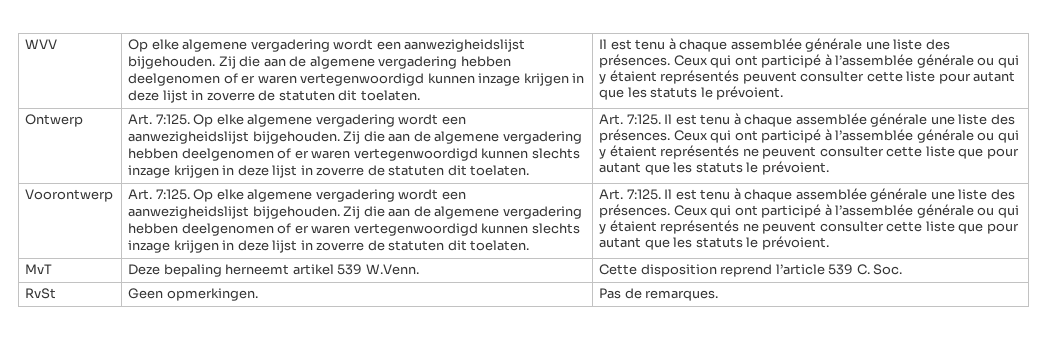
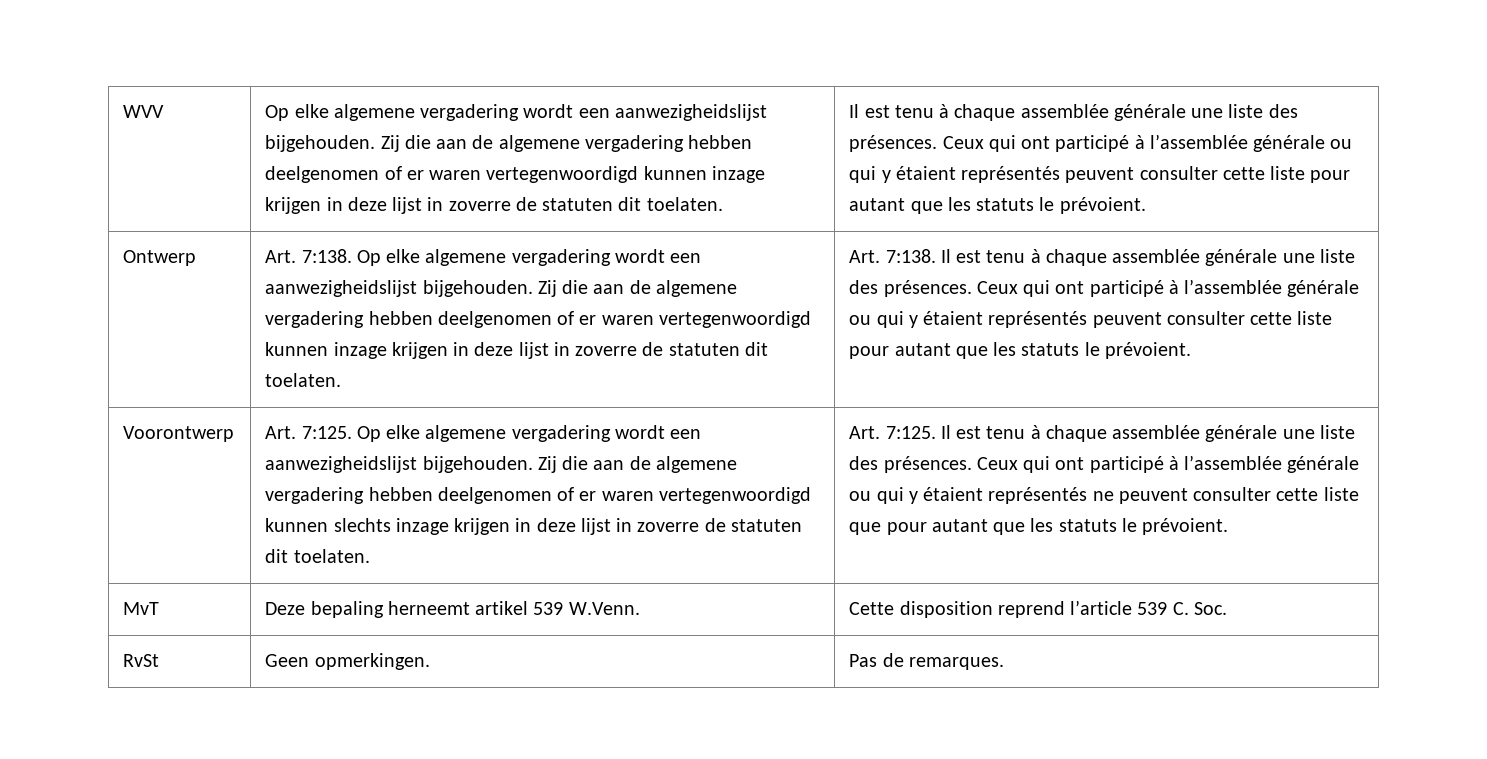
- Ontwerp | Art. 7:125. Op elke algemene vergadering wordt een aanwezigheidslijst bijgehouden. Zij die aan de algemene vergadering hebben deelgenomen of er waren vertegenwoordigd kunnen slechts inzage krijgen in deze lijst in zoverre de statuten dit toelaten. | Art. 7:125. Il est tenu à chaque assemblée générale une liste des présences. Ceux qui ont participé à l’assemblée générale ou qui y étaient représentés ne peuvent consulter cette liste que pour autant que les statuts le prévoient.
+ Ontwerp | Art. 7:138. Op elke algemene vergadering wordt een aanwezigheidslijst bijgehouden. Zij die aan de algemene vergadering hebben deelgenomen of er waren vertegenwoordigd kunnen inzage krijgen in deze lijst in zoverre de statuten dit toelaten. | Art. 7:138. Il est tenu à chaque assemblée générale une liste des présences. Ceux qui ont participé à l’assemblée générale ou qui y étaient représentés peuvent consulter cette liste pour autant que les statuts le prévoient.

